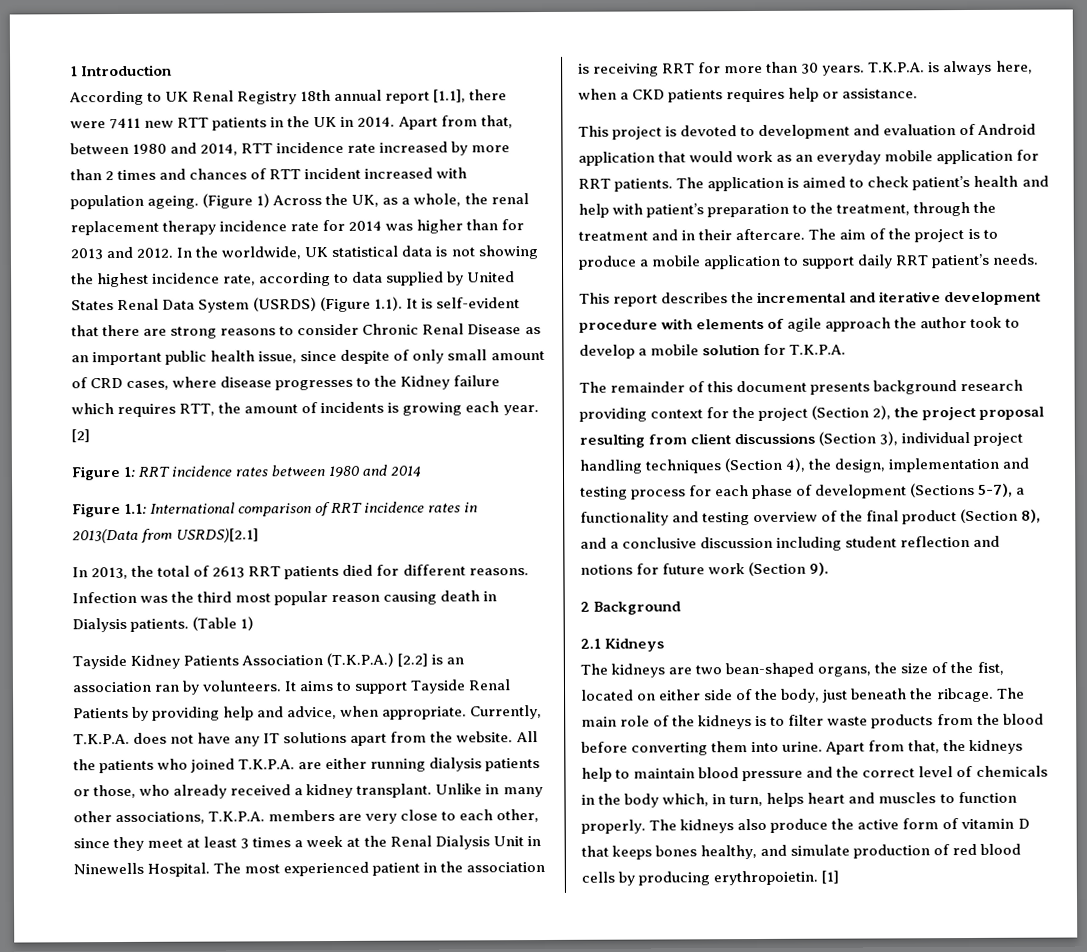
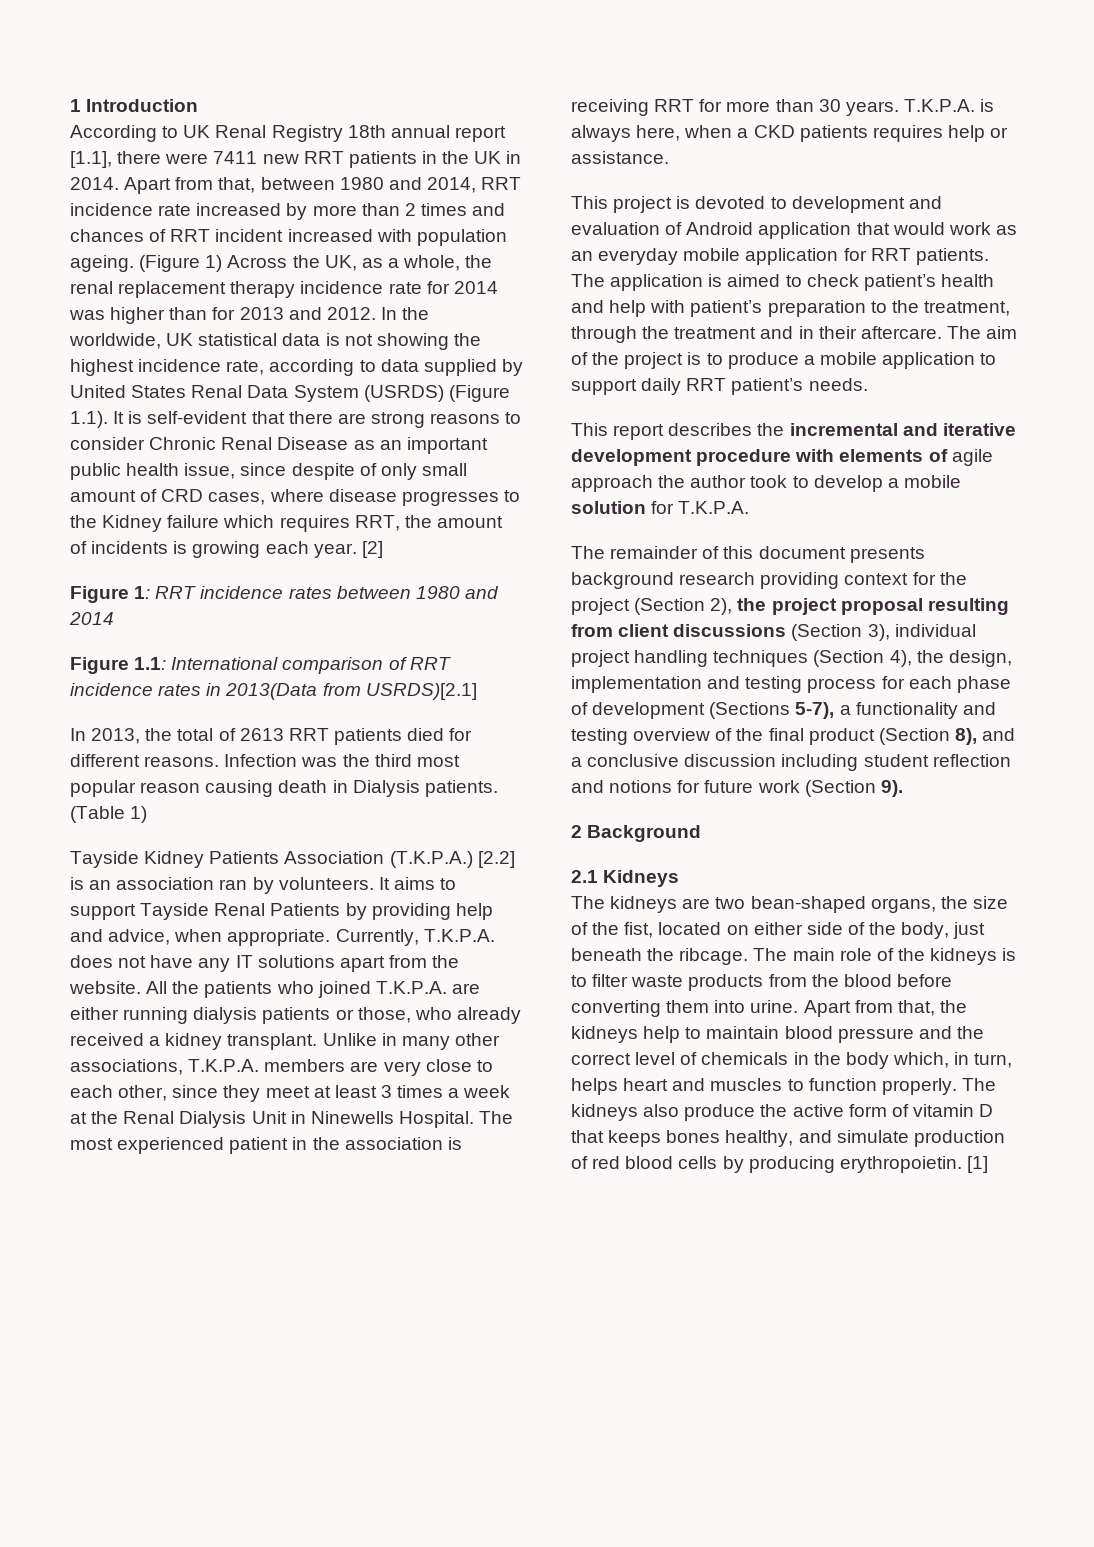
- According to UK Renal Registry 18th annual report [1.1], there were 7411 new RTT patients in the UK in 2014.
+ According to UK Renal Registry 18th annual report [1.1], there were 7411 new RRT patients in the UK in 2014.
- Apart from that, between 1980 and 2014, RTT incidence rate increased by more than 2 times and chances of RTT incident increased with population ageing.
+ Apart from that, between 1980 and 2014, RRT incidence rate increased by more than 2 times and chances of RRT incident increased with population ageing.
- In the worldwide, UK statistical data is not showing the highest incidence rate, according to data supplied by United States Renal Data System (USRDS) (Figure 1.1). It is self-evident that there are strong reasons to consider Chronic Renal Disease as an important public health issue, since despite of only small amount of CRD cases, where disease progresses to the Kidney failure which requires RTT, the amount of incidents is growing each year.
+ In the worldwide, UK statistical data is not showing the highest incidence rate, according to data supplied by United States Renal Data System (USRDS) (Figure 1.1). It is self-evident that there are strong reasons to consider Chronic Renal Disease as an important public health issue, since despite of only small amount of CRD cases, where disease progresses to the Kidney failure which requires RRT, the amount of incidents is growing each year.

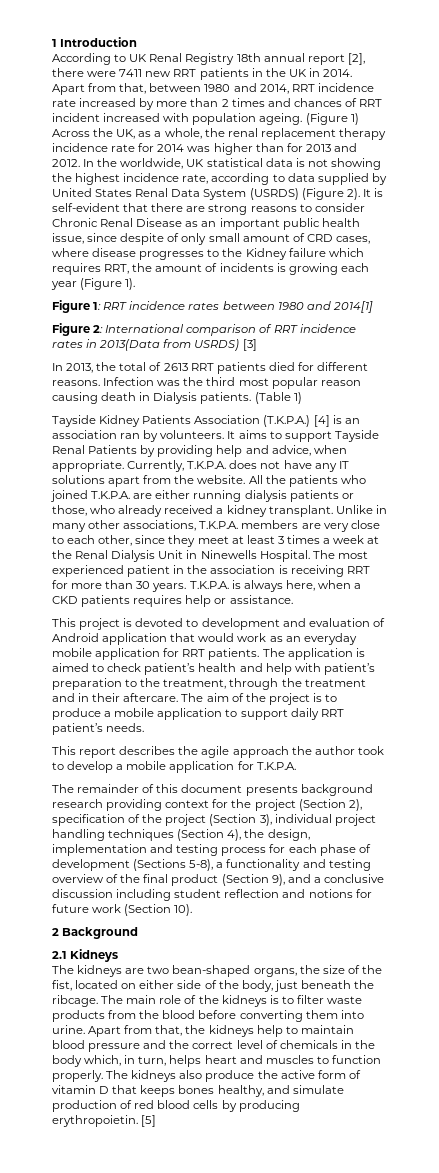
- According to UK Renal Registry 18th annual report [1.1], there were 7411 new RRT patients in the UK in 2014.
+ According to UK Renal Registry 18th annual report [2], there were 7411 new RRT patients in the UK in 2014.
- In the worldwide, UK statistical data is not showing the highest incidence rate, according to data supplied by United States Renal Data System (USRDS) (Figure 1.1). It is self-evident that there are strong reasons to consider Chronic Renal Disease as an important public health issue, since despite of only small amount of CRD cases, where disease progresses to the Kidney failure which requires RRT, the amount of incidents is growing each year. [2]
+ In the worldwide, UK statistical data is not showing the highest incidence rate, according to data supplied by United States Renal Data System (USRDS) (Figure 2). It is self-evident that there are strong reasons to consider Chronic Renal Disease as an important public health issue, since despite of only small amount of CRD cases, where disease progresses to the Kidney failure which requires RRT, the amount of incidents is growing each year (Figure 1).
- Figure 1: RRT incidence rates between 1980 and 2014
- Figure 1.1: International comparison of RRT incidence rates in 2013(Data from USRDS)[2.1]
+ Figure 1: RRT incidence rates between 1980 and 2014[1]
+ Figure 2: International comparison of RRT incidence rates in 2013(Data from USRDS) [3]
- Tayside Kidney Patients Association (T.K.P.A.) [2.2] is an association ran by volunteers.
+ Tayside Kidney Patients Association (T.K.P.A.) [4] is an association ran by volunteers.
- This report describes the incremental and iterative development procedure with elements of agile approach the author took to develop a mobile solution for T.K.P.A.
+ This report describes the agile approach the author took to develop a mobile application for T.K.P.A.
- The remainder of this document presents background research providing context for the project (Section 2), the project proposal resulting from client discussions (Section 3), individual project handling techniques (Section 4), the design, implementation and testing process for each phase of development (Sections 5-7), a functionality and testing overview of the final product (Section 8), and a conclusive discussion including student reflection and notions for future work (Section 9).
+ The remainder of this document presents background research providing context for the project (Section 2), specification of the project (Section 3), individual project handling techniques (Section 4), the design, implementation and testing process for each phase of development (Sections 5-8), a functionality and testing overview of the final product (Section 9), and a conclusive discussion including student reflection and notions for future work (Section 10).
- [1]
+ [5]

